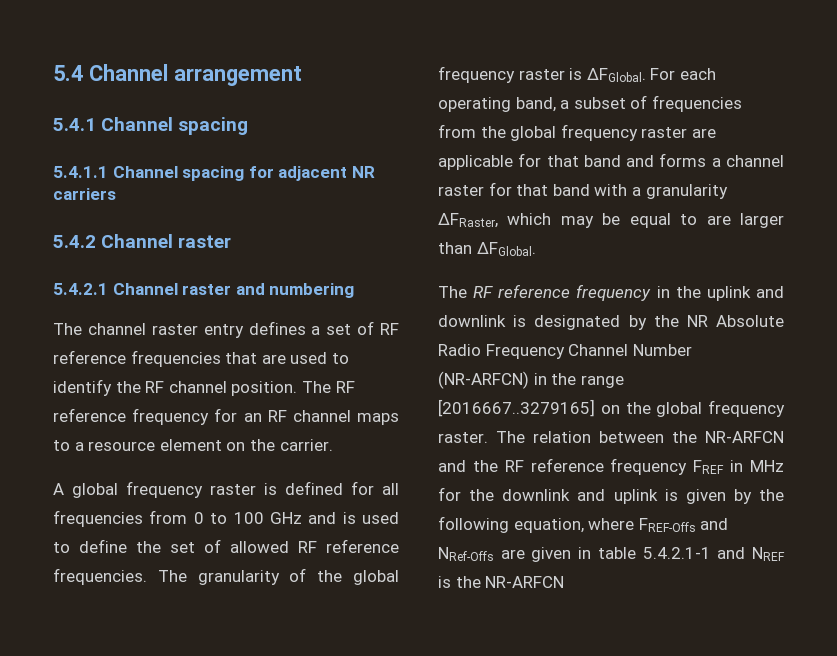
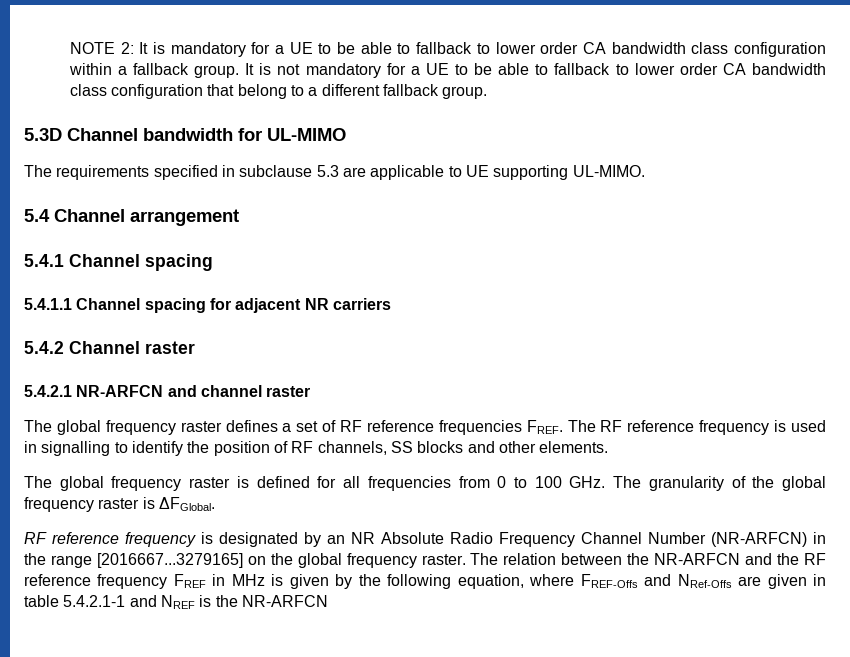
+ NOTE 2: It is mandatory for a UE to be able to fallback to lower order CA bandwidth class configuration within a fallback group. It is not mandatory for a UE to be able to fallback to lower order CA bandwidth class configuration that belong to a different fallback group.
+ 5.3D Channel bandwidth for UL-MIMO
+ The requirements specified in subclause 5.3 are applicable to UE supporting UL-MIMO.
- 5.4.2.1 Channel raster and numbering
- The channel raster entry defines a set of RF reference frequencies that are used to identify the RF channel position. The RF reference frequency for an RF channel maps to a resource element on the carrier.
- A global frequency raster is defined for all frequencies from 0 to 100 GHz and is used to define the set of allowed RF reference frequencies. The granularity of the global frequency raster is ΔFGlobal. For each operating band, a subset of frequencies from the global frequency raster are applicable for that band and forms a channel raster for that band with a granularity ΔFRaster, which may be equal to are larger than ΔFGlobal.
- The RF reference frequency in the uplink and downlink is designated by the NR Absolute Radio Frequency Channel Number (NR-ARFCN) in the range [2016667..3279165] on the global frequency raster.
+ 5.4.2.1 NR-ARFCN and channel raster
+ The global frequency raster defines a set of RF reference frequencies FREF. The RF reference frequency is used in signalling to identify the position of RF channels, SS blocks and other elements.
+ The global frequency raster is defined for all frequencies from 0 to 100 GHz. The granularity of the global frequency raster is ΔFGlobal.
+ RF reference frequency is designated by an NR Absolute Radio Frequency Channel Number (NR-ARFCN) in the range [2016667...3279165] on the global frequency raster.
- The relation between the NR-ARFCN and the RF reference frequency FREF in MHz for the downlink and uplink is given by the following equation, where FREF-Offs and NRef-Offs are given in table 5.4.2.1-1 and NREF is the NR-ARFCN
+ The relation between the NR-ARFCN and the RF reference frequency FREF in MHz is given by the following equation, where FREF-Offs and NRef-Offs are given in table 5.4.2.1-1 and NREF is the NR-ARFCN

